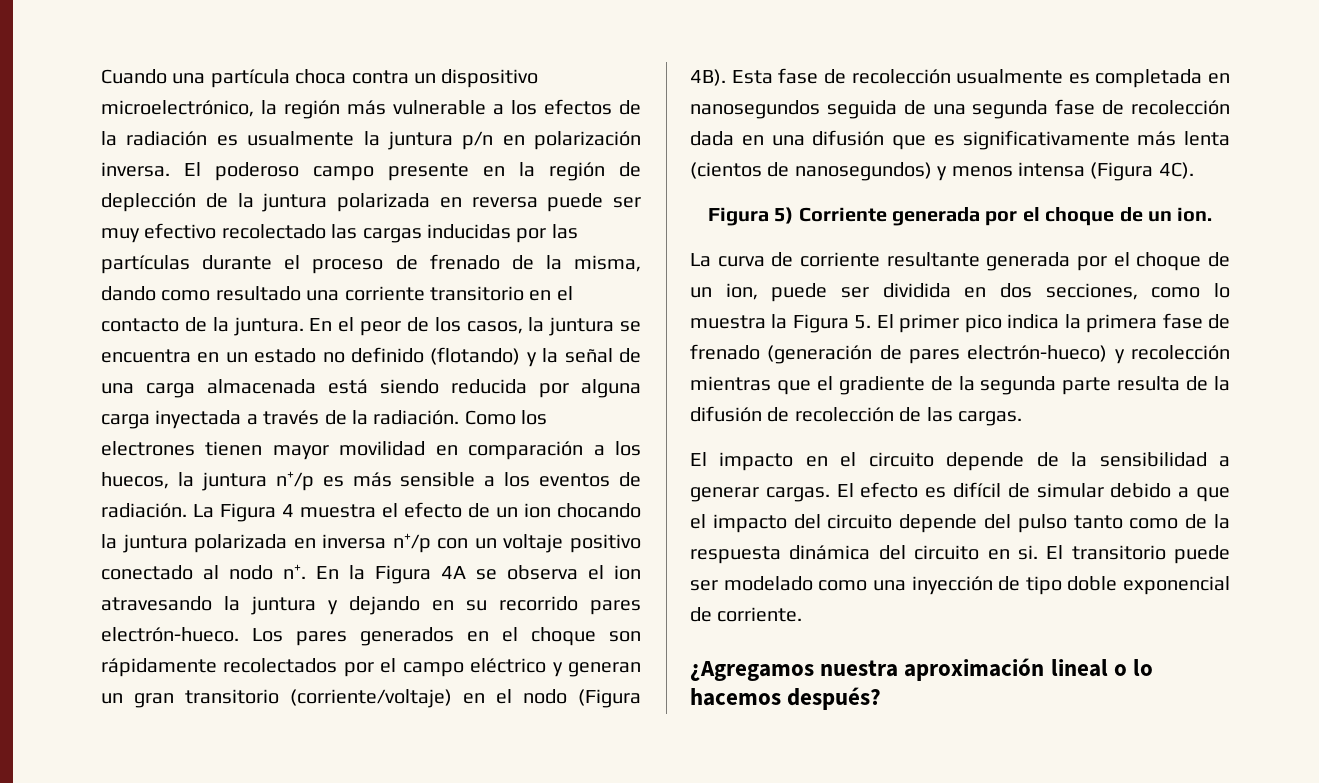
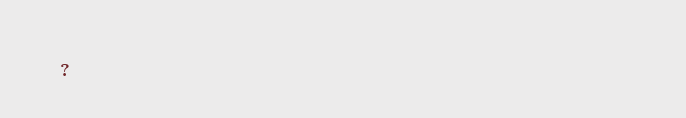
- Cuando una partícula choca contra un dispositivo microelectrónico, la región más vulnerable a los efectos de la radiación es usualmente la juntura p/n en polarización inversa. El poderoso campo presente en la región de deplección de la juntura polarizada en reversa puede ser muy efectivo recolectado las cargas inducidas por las partículas durante el proceso de frenado de la misma, dando como resultado una corriente transitorio en el contacto de la juntura. En el peor de los casos, la juntura se encuentra en un estado no definido (flotando) y la señal de una carga almacenada está siendo reducida por alguna carga inyectada a través de la radiación. Como los electrones tienen mayor movilidad en comparación a los huecos, la juntura n+/p es más sensible a los eventos de radiación. La Figura 4 muestra el efecto de un ion chocando la juntura polarizada en inversa n+/p con un voltaje positivo conectado al nodo n+. En la Figura 4A se observa el ion atravesando la juntura y dejando en su recorrido pares electrón-hueco. Los pares generados en el choque son rápidamente recolectados por el campo eléctrico y generan un gran transitorio (corriente/voltaje) en el nodo (Figura 4B). Esta fase de recolección usualmente es completada en nanosegundos seguida de una segunda fase de recolección dada en una difusión que es significativamente más lenta (cientos de nanosegundos) y menos intensa (Figura 4C).
- Figura 5) Corriente generada por el choque de un ion.
- La curva de corriente resultante generada por el choque de un ion, puede ser dividida en dos secciones, como lo muestra la Figura 5. El primer pico indica la primera fase de frenado (generación de pares electrón-hueco) y recolección mientras que el gradiente de la segunda parte resulta de la difusión de recolección de las cargas.
- El impacto en el circuito depende de la sensibilidad a generar cargas. El efecto es difícil de simular debido a que el impacto del circuito depende del pulso tanto como de la respuesta dinámica del circuito en si. El transitorio puede ser modelado como una inyección de tipo doble exponencial de corriente.
- ¿Agregamos nuestra aproximación lineal o lo hacemos después?
+ ?

